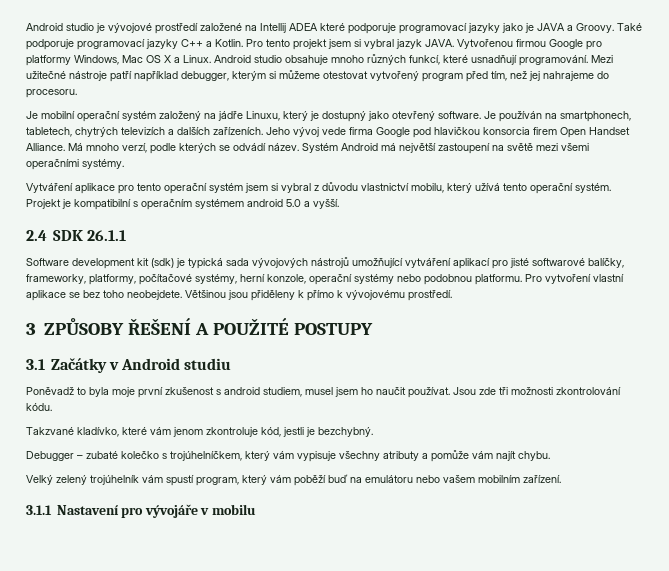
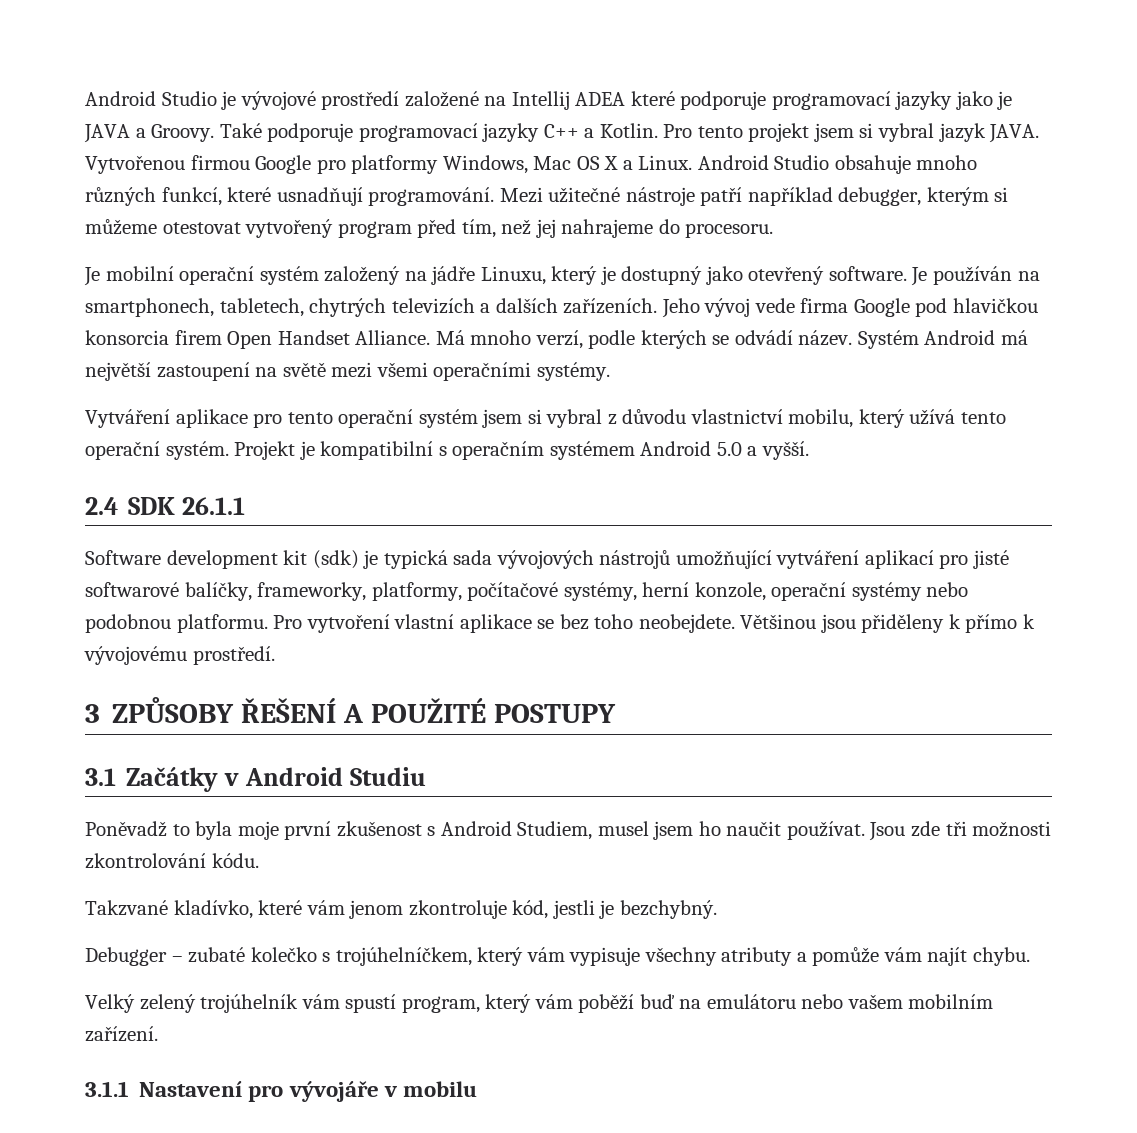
- Android studio je vývojové prostředí založené na Intellij ADEA které podporuje programovací jazyky jako je JAVA a Groovy.
+ Android Studio je vývojové prostředí založené na Intellij ADEA které podporuje programovací jazyky jako je JAVA a Groovy.
- Android studio obsahuje mnoho různých funkcí, které usnadňují programování.
+ Android Studio obsahuje mnoho různých funkcí, které usnadňují programování.
- Projekt je kompatibilní s operačním systémem android 5.0 a vyšší.
+ Projekt je kompatibilní s operačním systémem Android 5.0 a vyšší.
- 3.1 Začátky v Android studiu
+ 3.1 Začátky v Android Studiu
- Poněvadž to byla moje první zkušenost s android studiem, musel jsem ho naučit používat.
+ Poněvadž to byla moje první zkušenost s Android Studiem, musel jsem ho naučit používat.

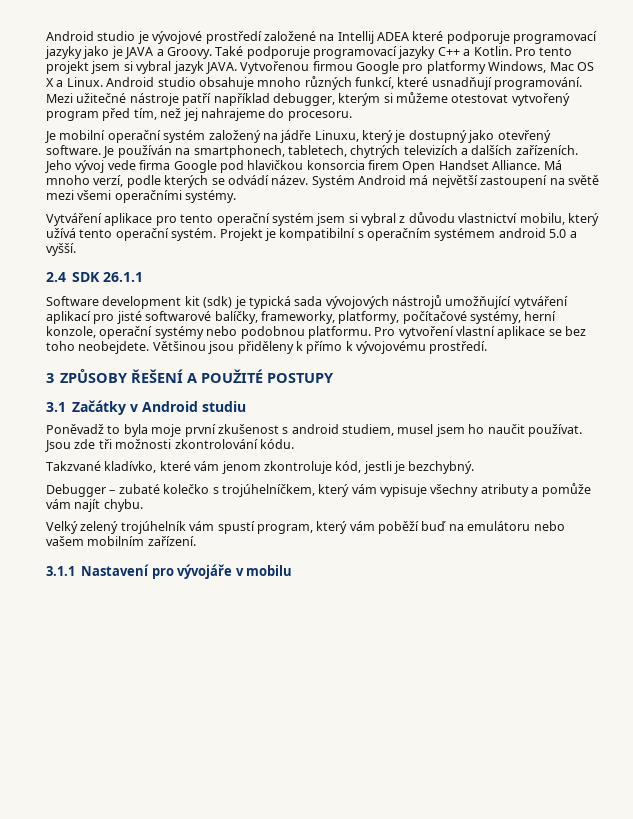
- Android Studio je vývojové prostředí založené na Intellij ADEA které podporuje programovací jazyky jako je JAVA a Groovy.
+ Android studio je vývojové prostředí založené na Intellij ADEA které podporuje programovací jazyky jako je JAVA a Groovy.
- Android Studio obsahuje mnoho různých funkcí, které usnadňují programování.
+ Android studio obsahuje mnoho různých funkcí, které usnadňují programování.
- Projekt je kompatibilní s operačním systémem Android 5.0 a vyšší.
+ Projekt je kompatibilní s operačním systémem android 5.0 a vyšší.
- 3.1 Začátky v Android Studiu
+ 3.1 Začátky v Android studiu
- Poněvadž to byla moje první zkušenost s Android Studiem, musel jsem ho naučit používat.
+ Poněvadž to byla moje první zkušenost s android studiem, musel jsem ho naučit používat.

